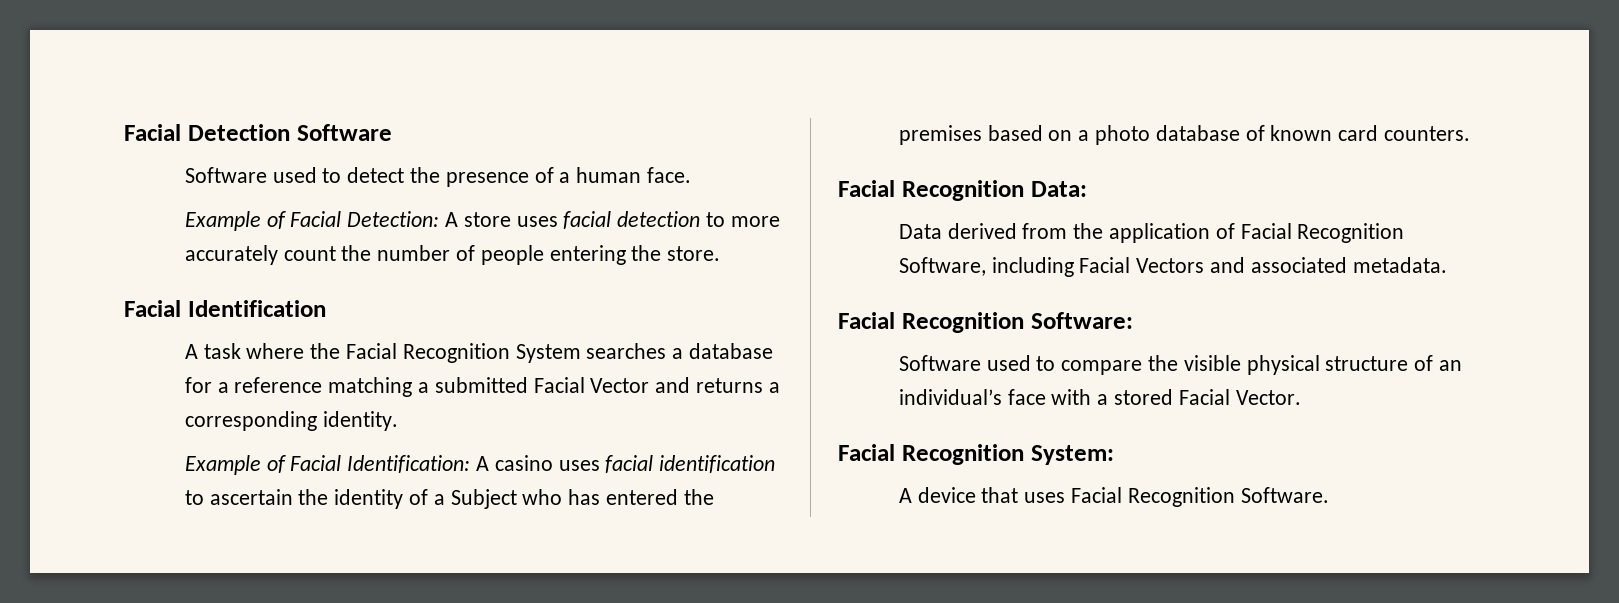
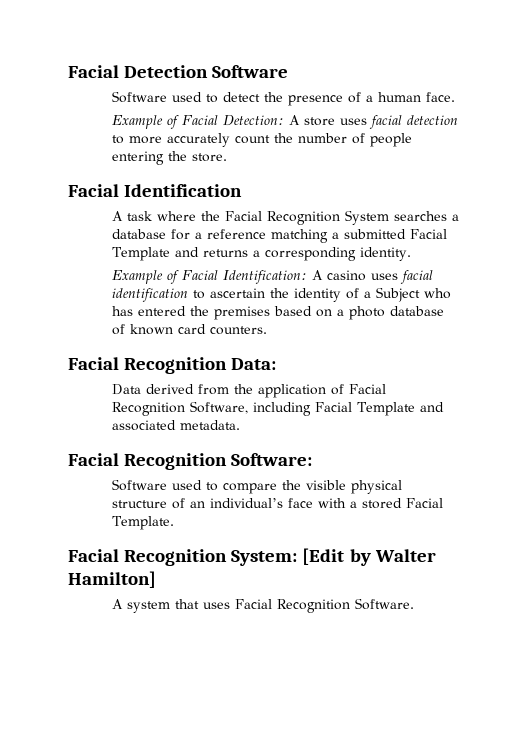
- A task where the Facial Recognition System searches a database for a reference matching a submitted Facial Vector and returns a corresponding identity.
+ A task where the Facial Recognition System searches a database for a reference matching a submitted Facial Template and returns a corresponding identity.
- Data derived from the application of Facial Recognition Software, including Facial Vectors and associated metadata.
+ Data derived from the application of Facial Recognition Software, including Facial Template and associated metadata.
- Software used to compare the visible physical structure of an individual’s face with a stored Facial Vector.
+ Software used to compare the visible physical structure of an individual’s face with a stored Facial Template.
- Facial Recognition System:
- A device that uses Facial Recognition Software.
+ Facial Recognition System: [Edit by Walter Hamilton]
+ A system that uses Facial Recognition Software.

